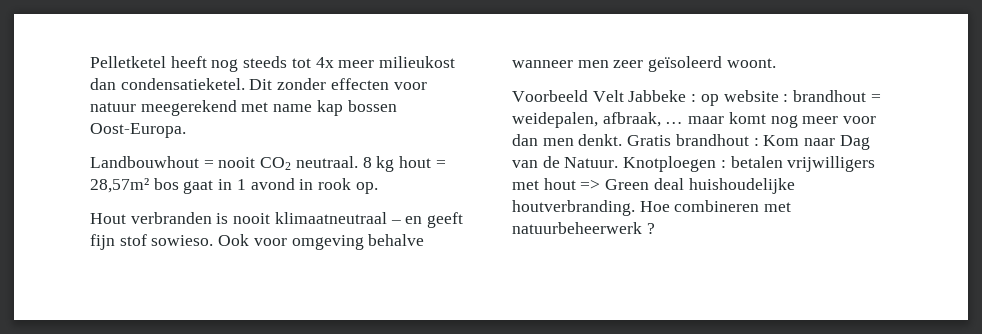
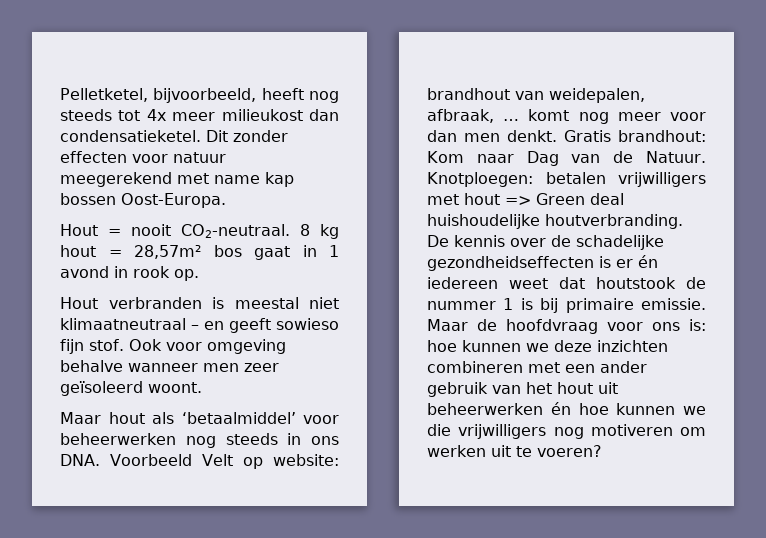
- Pelletketel heeft nog steeds tot 4x meer milieukost dan condensatieketel.
+ Pelletketel, bijvoorbeeld, heeft nog steeds tot 4x meer milieukost dan condensatieketel.
- Landbouwhout = nooit CO2 neutraal.
+ Hout = nooit CO2-neutraal.
- Hout verbranden is nooit klimaatneutraal – en geeft fijn stof sowieso.
+ Hout verbranden is meestal niet klimaatneutraal – en geeft sowieso fijn stof.
- Voorbeeld Velt Jabbeke : op website : brandhout = weidepalen, afbraak, … maar komt nog meer voor dan men denkt.
+ Maar hout als ‘betaalmiddel’ voor beheerwerken nog steeds in ons DNA. Voorbeeld Velt op website: brandhout van weidepalen, afbraak, … komt nog meer voor dan men denkt.
- Gratis brandhout : Kom naar Dag van de Natuur.
+ Gratis brandhout: Kom naar Dag van de Natuur.
- Knotploegen : betalen vrijwilligers met hout => Green deal huishoudelijke houtverbranding.
+ Knotploegen: betalen vrijwilligers met hout => Green deal huishoudelijke houtverbranding.
- Hoe combineren met natuurbeheerwerk ?
+ De kennis over de schadelijke gezondheidseffecten is er én iedereen weet dat houtstook de nummer 1 is bij primaire emissie. Maar de hoofdvraag voor ons is: hoe kunnen we deze inzichten combineren met een ander gebruik van het hout uit beheerwerken én hoe kunnen we die vrijwilligers nog motiveren om werken uit te voeren?

